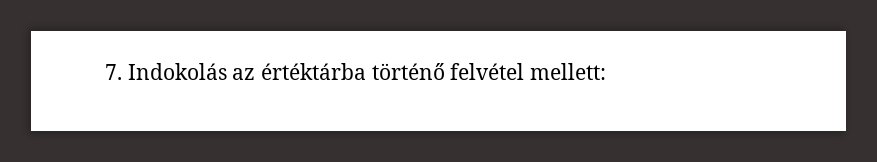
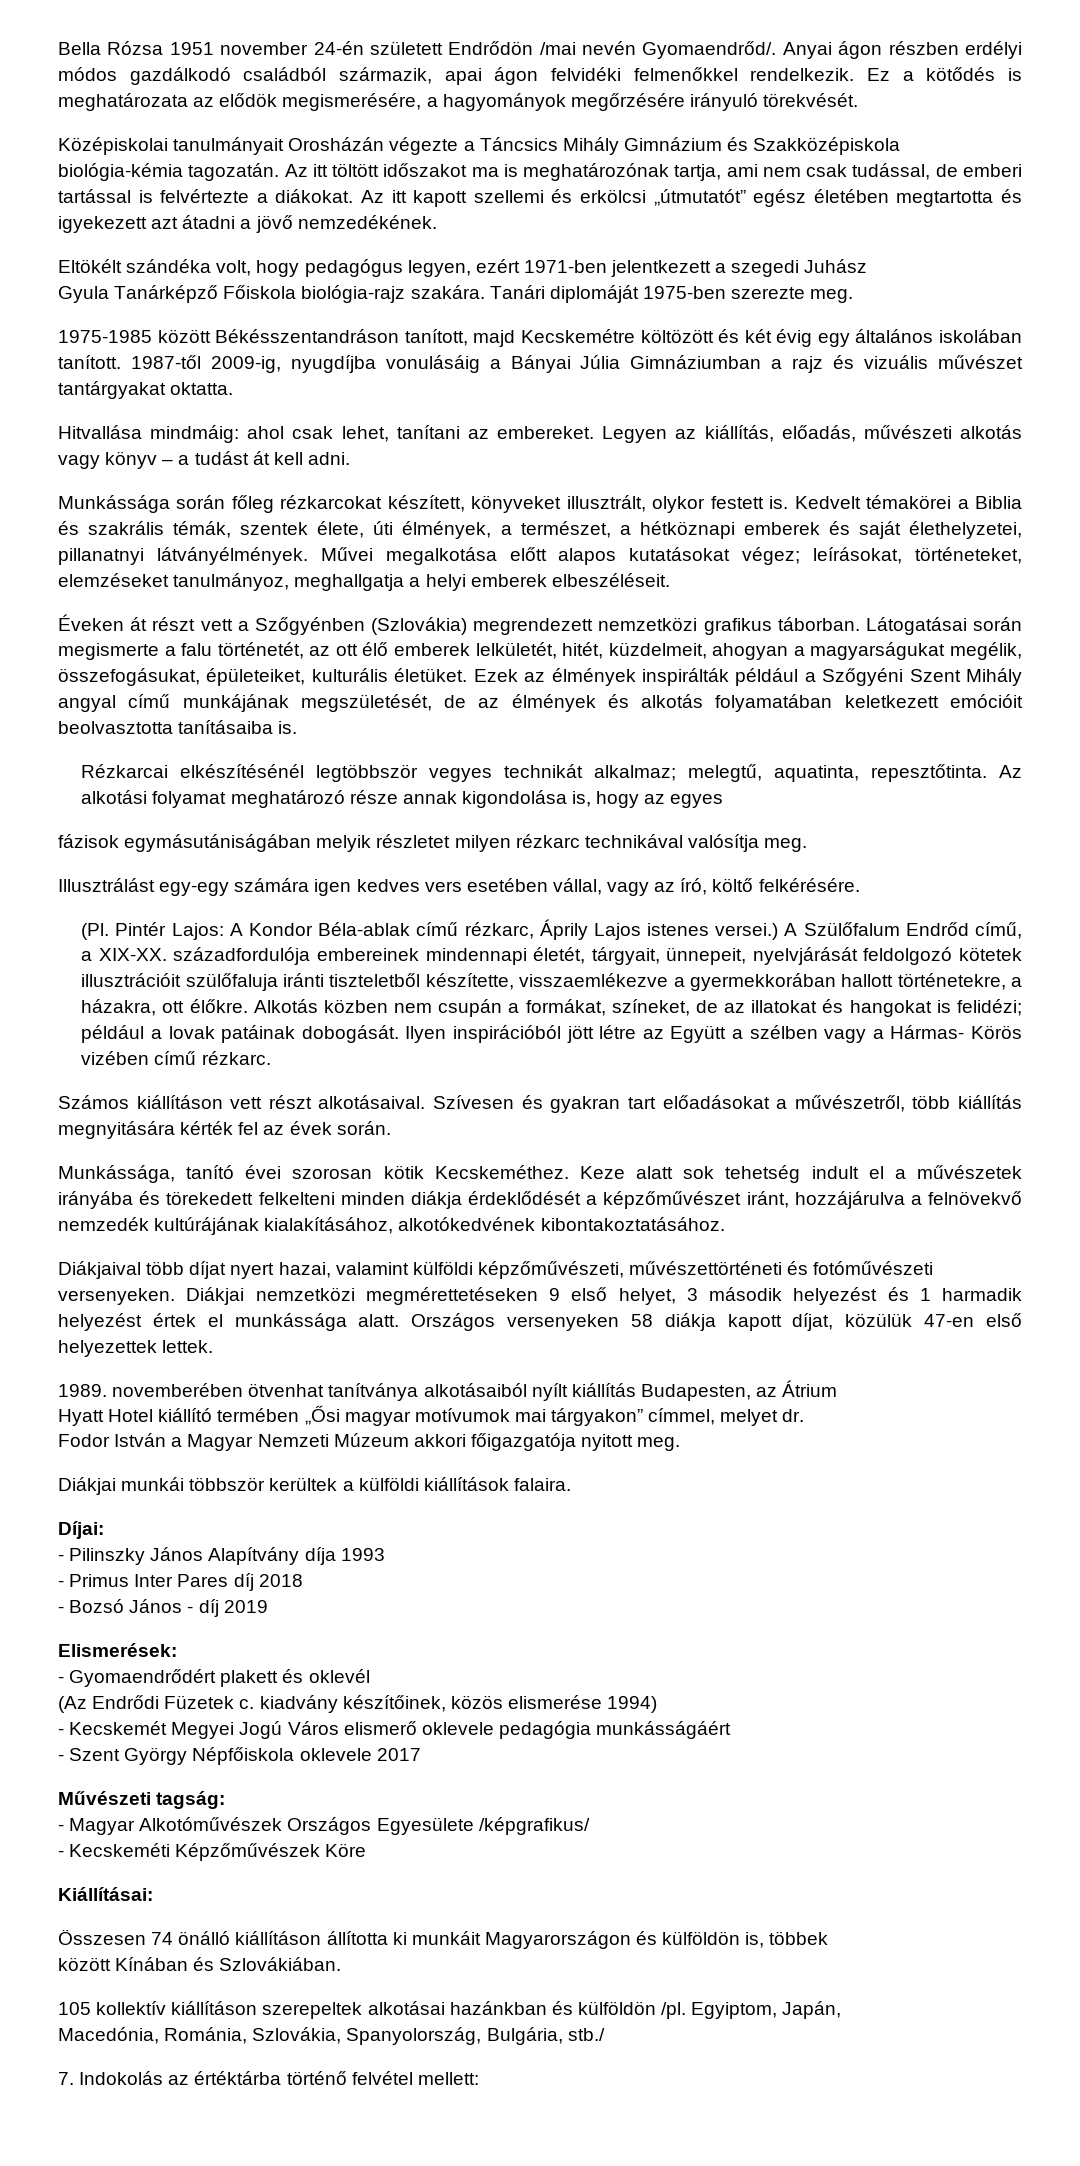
+ Bella Rózsa 1951 november 24-én született Endrődön /mai nevén Gyomaendrőd/. Anyai ágon részben erdélyi módos gazdálkodó családból származik, apai ágon felvidéki felmenőkkel rendelkezik. Ez a kötődés is meghatározata az elődök megismerésére, a hagyományok megőrzésére irányuló törekvését.
+ Középiskolai tanulmányait Orosházán végezte a Táncsics Mihály Gimnázium és Szakközépiskola biológia-kémia tagozatán. Az itt töltött időszakot ma is meghatározónak tartja, ami nem csak tudással, de emberi tartással is felvértezte a diákokat. Az itt kapott szellemi és erkölcsi „útmutatót” egész életében megtartotta és igyekezett azt átadni a jövő nemzedékének.
+ Eltökélt szándéka volt, hogy pedagógus legyen, ezért 1971-ben jelentkezett a szegedi Juhász
+ Gyula Tanárképző Főiskola biológia-rajz szakára. Tanári diplomáját 1975-ben szerezte meg.
+ 1975-1985 között Békésszentandráson tanított, majd Kecskemétre költözött és két évig egy általános iskolában tanított. 1987-től 2009-ig, nyugdíjba vonulásáig a Bányai Júlia Gimnáziumban a rajz és vizuális művészet tantárgyakat oktatta.
+ Hitvallása mindmáig: ahol csak lehet, tanítani az embereket. Legyen az kiállítás, előadás, művészeti alkotás vagy könyv – a tudást át kell adni.
+ Munkássága során főleg rézkarcokat készített, könyveket illusztrált, olykor festett is. Kedvelt témakörei a Biblia és szakrális témák, szentek élete, úti élmények, a természet, a hétköznapi emberek és saját élethelyzetei, pillanatnyi látványélmények. Művei megalkotása előtt alapos kutatásokat végez; leírásokat, történeteket, elemzéseket tanulmányoz, meghallgatja a helyi emberek elbeszéléseit.
+ Éveken át részt vett a Szőgyénben (Szlovákia) megrendezett nemzetközi grafikus táborban. Látogatásai során megismerte a falu történetét, az ott élő emberek lelkületét, hitét, küzdelmeit, ahogyan a magyarságukat megélik, összefogásukat, épületeiket, kulturális életüket. Ezek az élmények inspirálták például a Szőgyéni Szent Mihály angyal című munkájának megszületését, de az élmények és alkotás folyamatában keletkezett emócióit beolvasztotta tanításaiba is.
+ Rézkarcai elkészítésénél legtöbbször vegyes technikát alkalmaz; melegtű, aquatinta, repesztőtinta. Az alkotási folyamat meghatározó része annak kigondolása is, hogy az egyes
+ fázisok egymásutániságában melyik részletet milyen rézkarc technikával valósítja meg.
+ Illusztrálást egy-egy számára igen kedves vers esetében vállal, vagy az író, költő felkérésére.
+ (Pl. Pintér Lajos: A Kondor Béla-ablak című rézkarc, Áprily Lajos istenes versei.) A Szülőfalum Endrőd című, a XIX-XX. századfordulója embereinek mindennapi életét, tárgyait, ünnepeit, nyelvjárását feldolgozó kötetek illusztrációit szülőfaluja iránti tiszteletből készítette, visszaemlékezve a gyermekkorában hallott történetekre, a házakra, ott élőkre. Alkotás közben nem csupán a formákat, színeket, de az illatokat és hangokat is felidézi; például a lovak patáinak dobogását. Ilyen inspirációból jött létre az Együtt a szélben vagy a Hármas- Körös vizében című rézkarc.
+ Számos kiállításon vett részt alkotásaival. Szívesen és gyakran tart előadásokat a művészetről, több kiállítás megnyitására kérték fel az évek során.
+ Munkássága, tanító évei szorosan kötik Kecskeméthez. Keze alatt sok tehetség indult el a művészetek irányába és törekedett felkelteni minden diákja érdeklődését a képzőművészet iránt, hozzájárulva a felnövekvő nemzedék kultúrájának kialakításához, alkotókedvének kibontakoztatásához.
+ Diákjaival több díjat nyert hazai, valamint külföldi képzőművészeti, művészettörténeti és fotóművészeti versenyeken. Diákjai nemzetközi megmérettetéseken 9 első helyet, 3 második helyezést és 1 harmadik helyezést értek el munkássága alatt. Országos versenyeken 58 diákja kapott díjat, közülük 47-en első helyezettek lettek.
+ 1989. novemberében ötvenhat tanítványa alkotásaiból nyílt kiállítás Budapesten, az Átrium
+ Hyatt Hotel kiállító termében „Ősi magyar motívumok mai tárgyakon” címmel, melyet dr.
+ Fodor István a Magyar Nemzeti Múzeum akkori főigazgatója nyitott meg.
+ Diákjai munkái többször kerültek a külföldi kiállítások falaira.
+ Díjai:
+ - Pilinszky János Alapítvány díja 1993
+ - Primus Inter Pares díj 2018
+ - Bozsó János - díj 2019
+ Elismerések:
+ - Gyomaendrődért plakett és oklevél
+ (Az Endrődi Füzetek c. kiadvány készítőinek, közös elismerése 1994)
+ - Kecskemét Megyei Jogú Város elismerő oklevele pedagógia munkásságáért
+ - Szent György Népfőiskola oklevele 2017
+ Művészeti tagság:
+ - Magyar Alkotóművészek Országos Egyesülete /képgrafikus/
+ - Kecskeméti Képzőművészek Köre
+ Kiállításai:
+ Összesen 74 önálló kiállításon állította ki munkáit Magyarországon és külföldön is, többek
+ között Kínában és Szlovákiában.
+ 105 kollektív kiállításon szerepeltek alkotásai hazánkban és külföldön /pl. Egyiptom, Japán,
+ Macedónia, Románia, Szlovákia, Spanyolország, Bulgária, stb./

